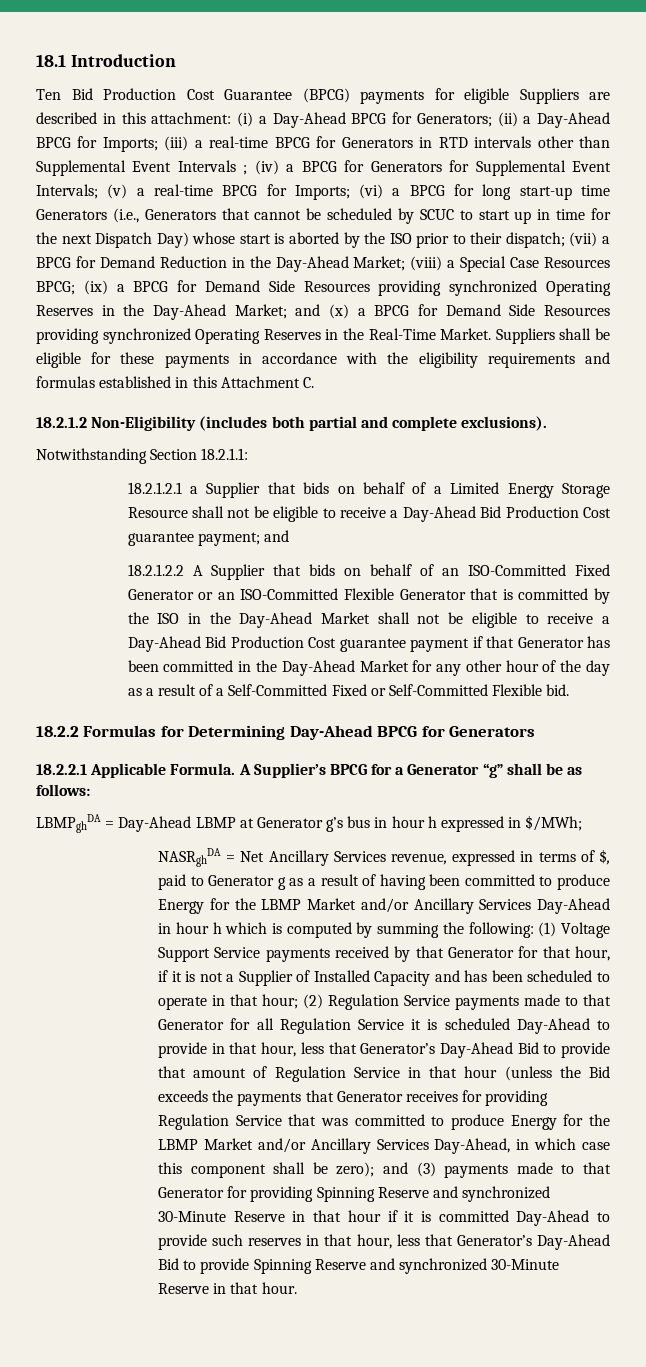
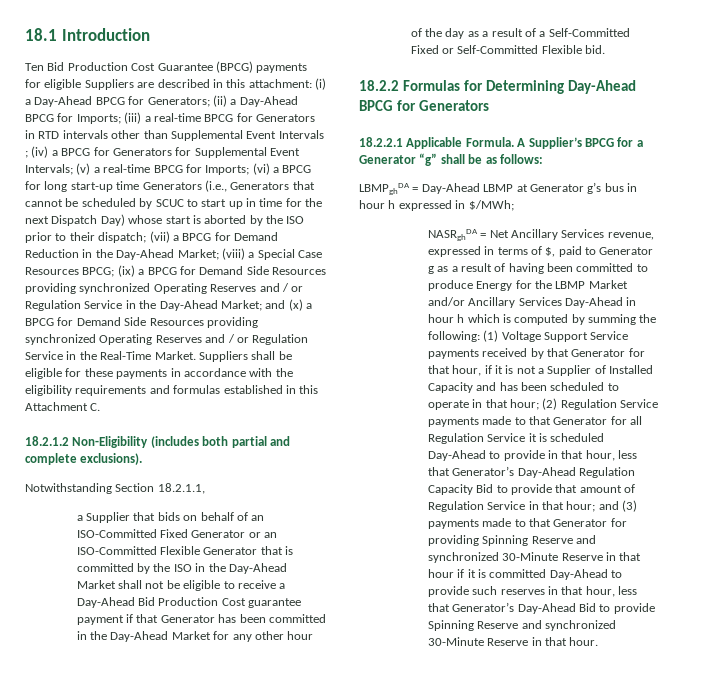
- (ix) a BPCG for Demand Side Resources providing synchronized Operating Reserves in the Day-Ahead Market;
+ (ix) a BPCG for Demand Side Resources providing synchronized Operating Reserves and / or Regulation Service in the Day-Ahead Market;
- and (x) a BPCG for Demand Side Resources providing synchronized Operating Reserves in the Real-Time Market.
+ and (x) a BPCG for Demand Side Resources providing synchronized Operating Reserves and / or Regulation Service in the Real-Time Market.
- Notwithstanding Section 18.2.1.1:
- 18.2.1.2.1 a Supplier that bids on behalf of a Limited Energy Storage Resource shall not be eligible to receive a Day-Ahead Bid Production Cost guarantee payment; and
- 18.2.1.2.2 A Supplier that bids on behalf of an ISO-Committed Fixed Generator or an ISO-Committed Flexible Generator that is committed by the ISO in the Day-Ahead Market shall not be eligible to receive a Day-Ahead Bid Production Cost guarantee payment if that Generator has been committed in the Day-Ahead Market for any other hour of the day as a result of a Self-Committed Fixed or Self-Committed Flexible bid.
+ Notwithstanding Section 18.2.1.1,
+ a Supplier that bids on behalf of an ISO-Committed Fixed Generator or an ISO-Committed Flexible Generator that is committed by the ISO in the Day-Ahead Market shall not be eligible to receive a Day-Ahead Bid Production Cost guarantee payment if that Generator has been committed in the Day-Ahead Market for any other hour of the day as a result of a Self-Committed Fixed or Self-Committed Flexible bid.
- (2) Regulation Service payments made to that Generator for all Regulation Service it is scheduled Day-Ahead to provide in that hour, less that Generator’s Day-Ahead Bid to provide that amount of Regulation Service in that hour (unless the Bid exceeds the payments that Generator receives for providing Regulation Service that was committed to produce Energy for the LBMP Market and/or Ancillary Services Day-Ahead, in which case this component shall be zero);
+ (2) Regulation Service payments made to that Generator for all Regulation Service it is scheduled Day-Ahead to provide in that hour, less that Generator’s Day-Ahead Regulation Capacity Bid to provide that amount of Regulation Service in that hour;

